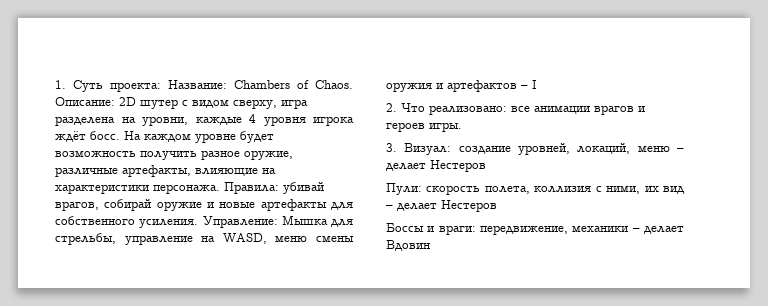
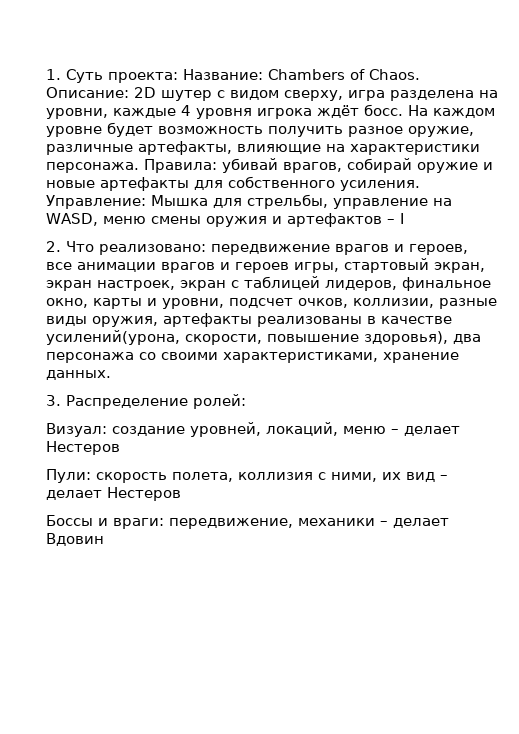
- 2. Что реализовано: все анимации врагов и героев игры.
+ 2. Что реализовано: передвижение врагов и героев, все анимации врагов и героев игры, стартовый экран, экран настроек, экран с таблицей лидеров, финальное окно, карты и уровни, подсчет очков, коллизии, разные виды оружия, артефакты реализованы в качестве усилений(урона, скорости, повышение здоровья), два персонажа со своими характеристиками, хранение данных.
- 3. Визуал: создание уровней, локаций, меню – делает Нестеров
+ 3. Распределение ролей:
+ Визуал: создание уровней, локаций, меню – делает Нестеров

